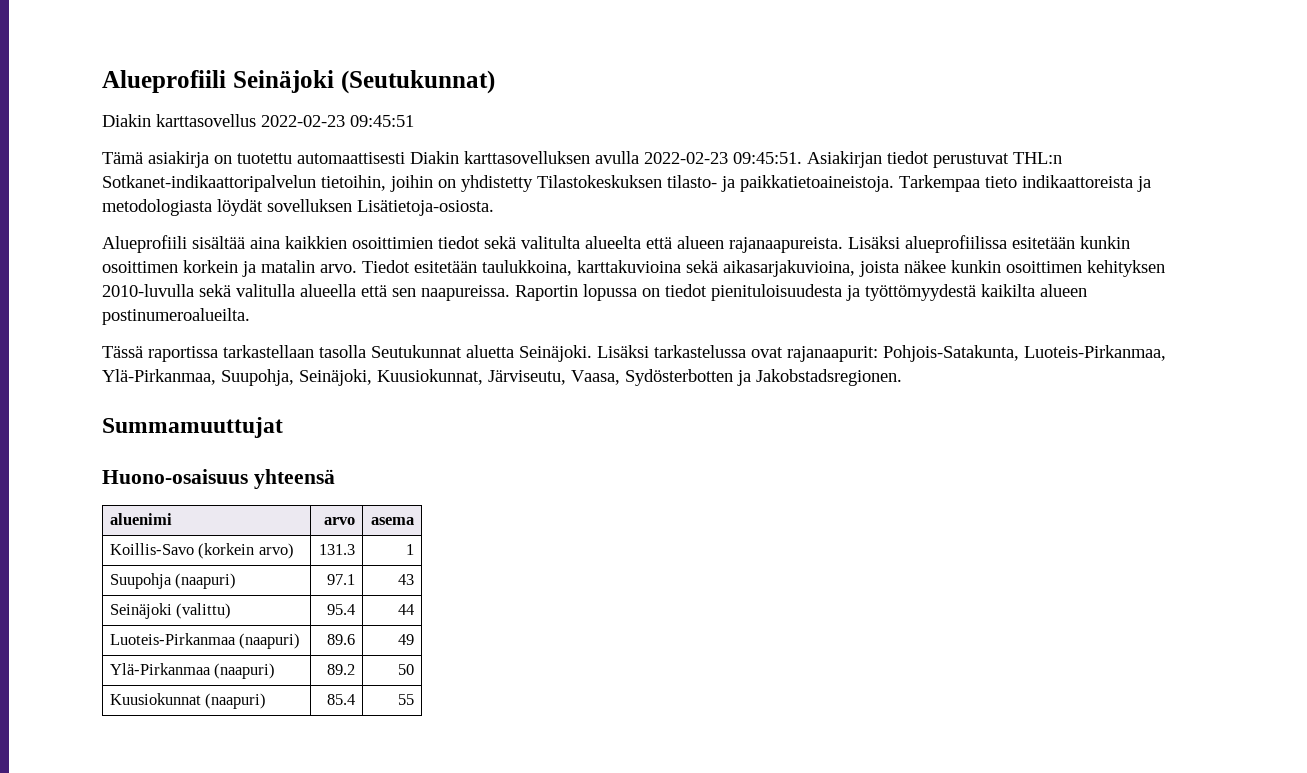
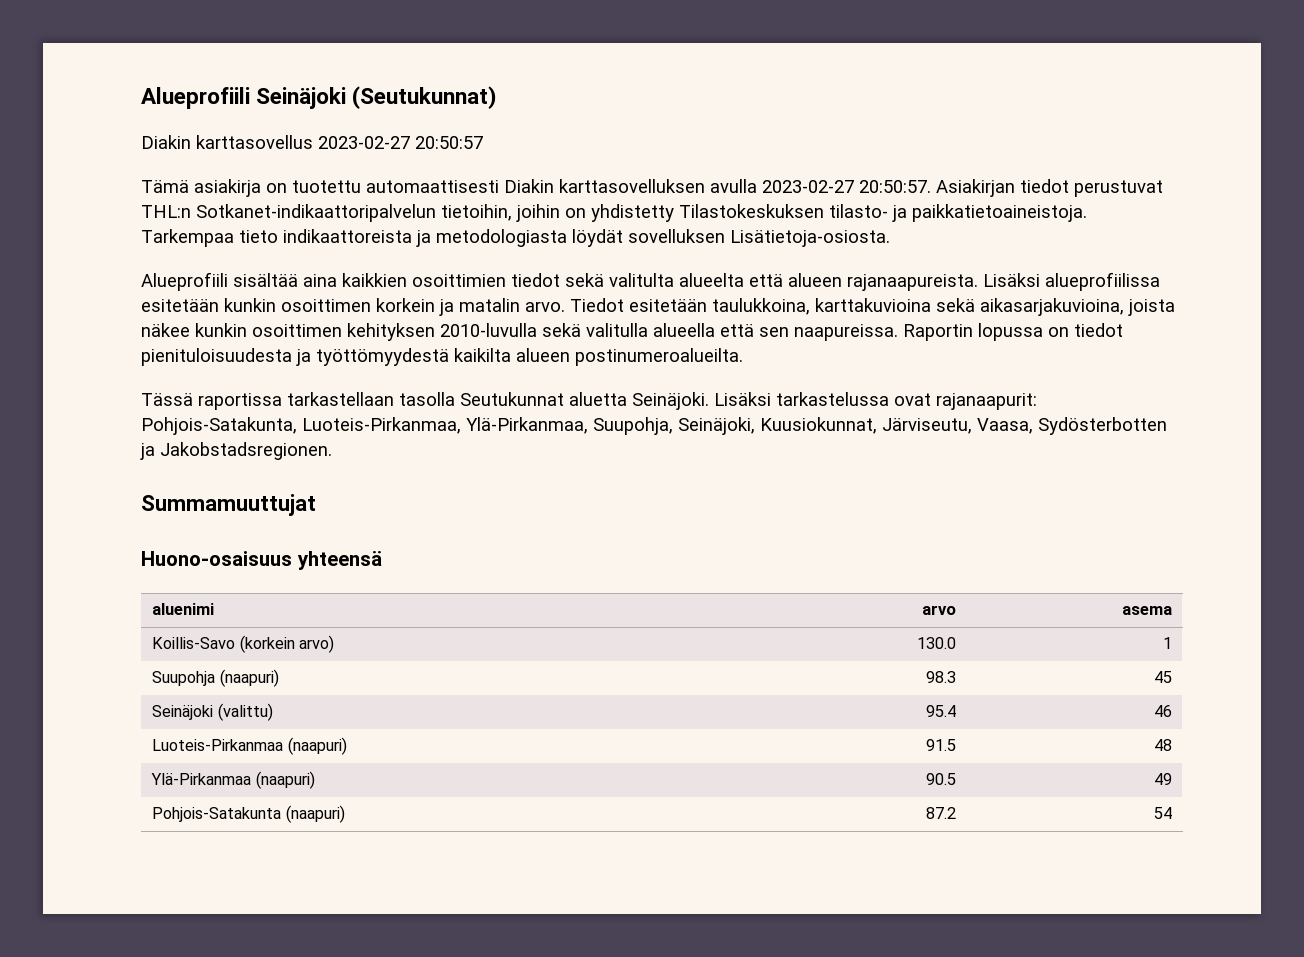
- Diakin karttasovellus 2022-02-23 09:45:51
+ Diakin karttasovellus 2023-02-27 20:50:57
- Tämä asiakirja on tuotettu automaattisesti Diakin karttasovelluksen avulla 2022-02-23 09:45:51.
+ Tämä asiakirja on tuotettu automaattisesti Diakin karttasovelluksen avulla 2023-02-27 20:50:57.
- Koillis-Savo (korkein arvo) | 131.3 | 1
+ Koillis-Savo (korkein arvo) | 130.0 | 1
- Suupohja (naapuri) | 97.1 | 43
+ Suupohja (naapuri) | 98.3 | 45
- Seinäjoki (valittu) | 95.4 | 44
+ Seinäjoki (valittu) | 95.4 | 46
- Luoteis-Pirkanmaa (naapuri) | 89.6 | 49
+ Luoteis-Pirkanmaa (naapuri) | 91.5 | 48
- Ylä-Pirkanmaa (naapuri) | 89.2 | 50
- Kuusiokunnat (naapuri) | 85.4 | 55
+ Ylä-Pirkanmaa (naapuri) | 90.5 | 49
+ Pohjois-Satakunta (naapuri) | 87.2 | 54

